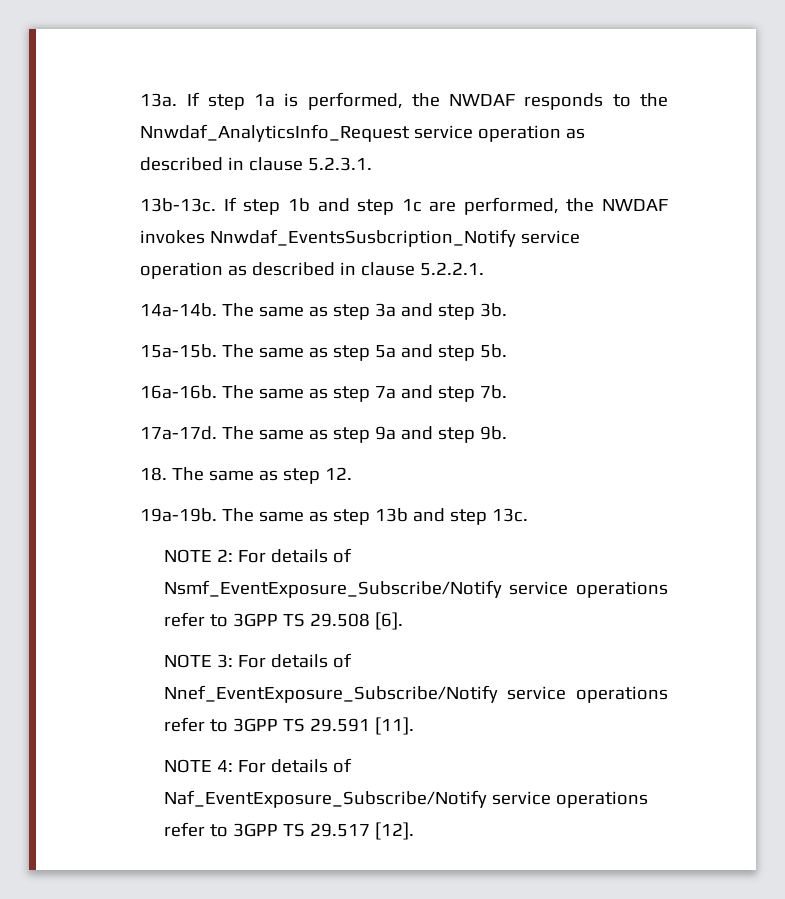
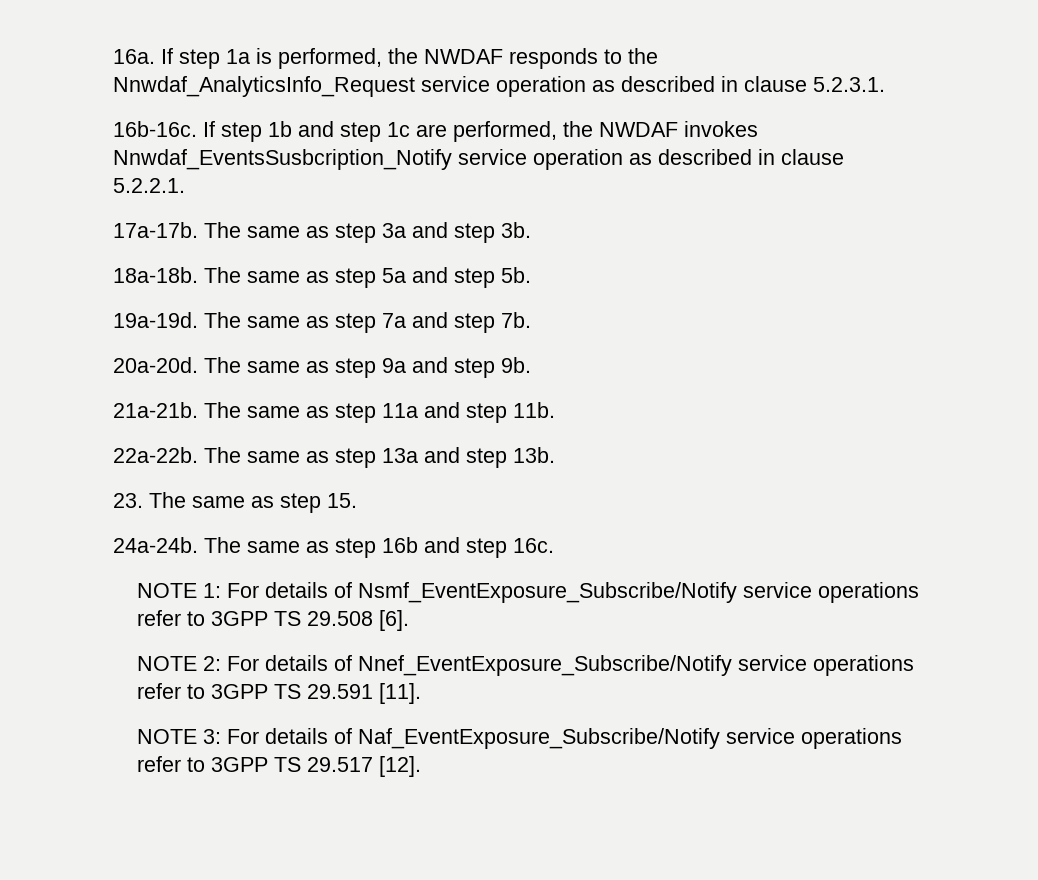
- 13a.
+ 16a.
- 13b-13c.
+ 16b-16c.
- 14a-14b.
+ 17a-17b.
- 15a-15b.
+ 18a-18b.
- 16a-16b.
+ 19a-19d.
- 17a-17d.
+ 20a-20d.
- 18. The same as step 12.
- 19a-19b. The same as step 13b and step 13c.
- NOTE 2: For details of Nsmf_EventExposure_Subscribe/Notify service operations refer to 3GPP TS 29.508 [6].
+ 21a-21b. The same as step 11a and step 11b.
+ 22a-22b. The same as step 13a and step 13b.
+ 23. The same as step 15.
+ 24a-24b. The same as step 16b and step 16c.
+ NOTE 1: For details of Nsmf_EventExposure_Subscribe/Notify service operations refer to 3GPP TS 29.508 [6].
- NOTE 3: For details of Nnef_EventExposure_Subscribe/Notify service operations refer to 3GPP TS 29.591 [11].
+ NOTE 2: For details of Nnef_EventExposure_Subscribe/Notify service operations refer to 3GPP TS 29.591 [11].
- NOTE 4: For details of Naf_EventExposure_Subscribe/Notify service operations refer to 3GPP TS 29.517 [12].
+ NOTE 3: For details of Naf_EventExposure_Subscribe/Notify service operations refer to 3GPP TS 29.517 [12].

